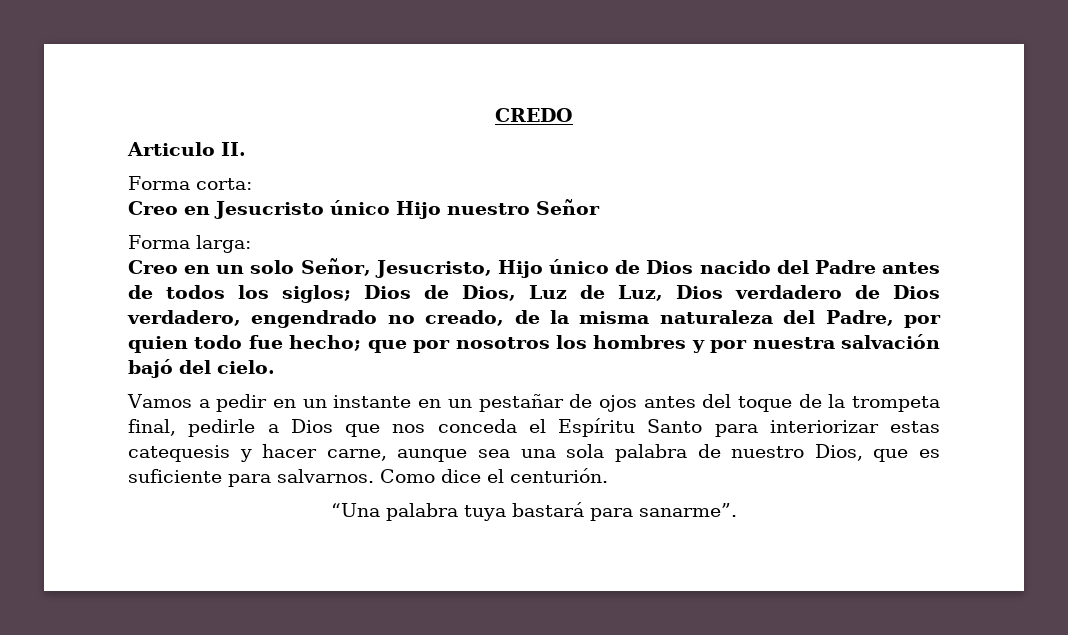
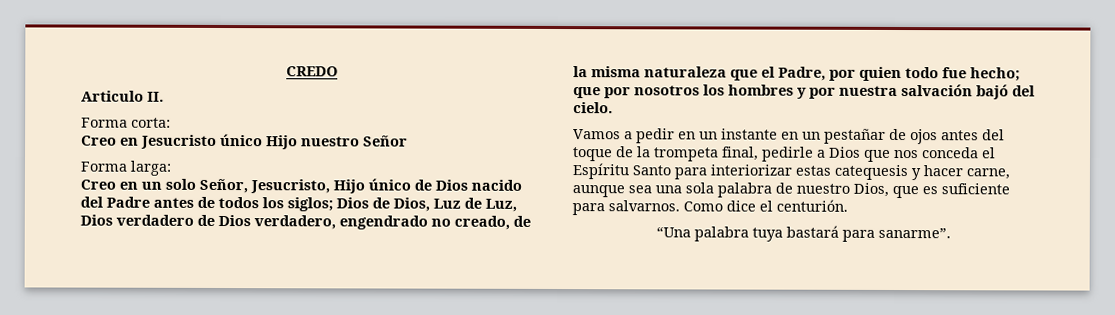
- Creo en un solo Señor, Jesucristo, Hijo único de Dios nacido del Padre antes de todos los siglos; Dios de Dios, Luz de Luz, Dios verdadero de Dios verdadero, engendrado no creado, de la misma naturaleza del Padre, por quien todo fue hecho; que por nosotros los hombres y por nuestra salvación bajó del cielo.
+ Creo en un solo Señor, Jesucristo, Hijo único de Dios nacido del Padre antes de todos los siglos; Dios de Dios, Luz de Luz, Dios verdadero de Dios verdadero, engendrado no creado, de la misma naturaleza que el Padre, por quien todo fue hecho; que por nosotros los hombres y por nuestra salvación bajó del cielo.

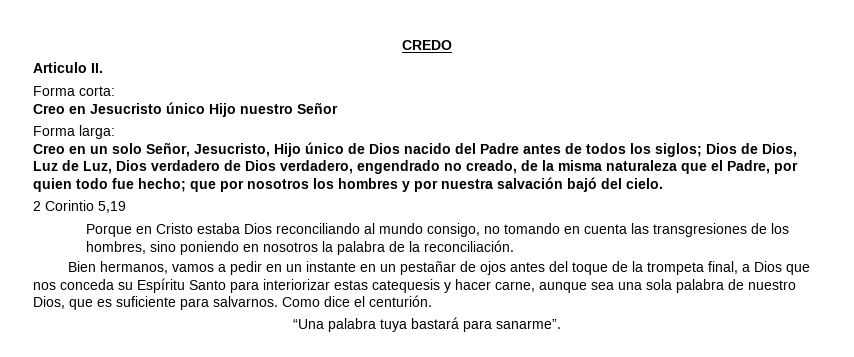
- Vamos a pedir en un instante en un pestañar de ojos antes del toque de la trompeta final, pedirle a Dios que nos conceda el Espíritu Santo para interiorizar estas catequesis y hacer carne, aunque sea una sola palabra de nuestro Dios, que es suficiente para salvarnos.
+ 2 Corintio 5,19
+ Porque en Cristo estaba Dios reconciliando al mundo consigo, no tomando en cuenta las transgresiones de los hombres, sino poniendo en nosotros la palabra de la reconciliación.
+ Bien hermanos, vamos a pedir en un instante en un pestañar de ojos antes del toque de la trompeta final, a Dios que nos conceda su Espíritu Santo para interiorizar estas catequesis y hacer carne, aunque sea una sola palabra de nuestro Dios, que es suficiente para salvarnos.

